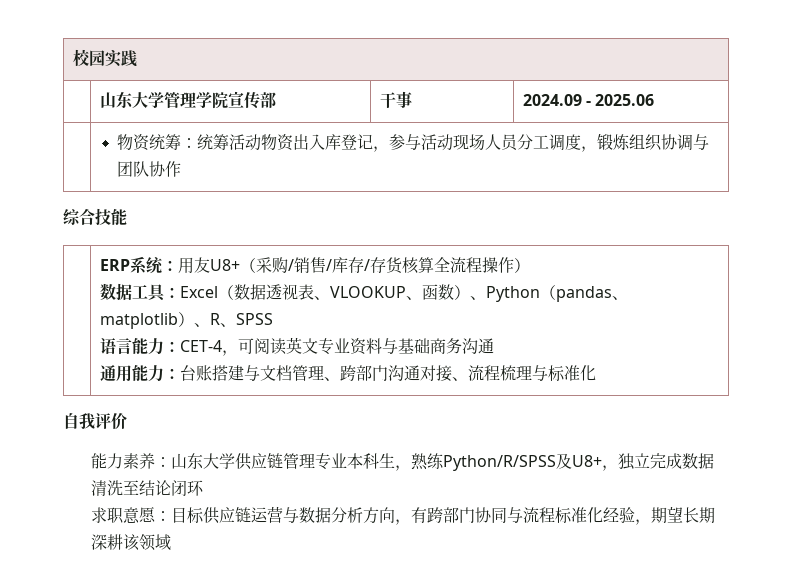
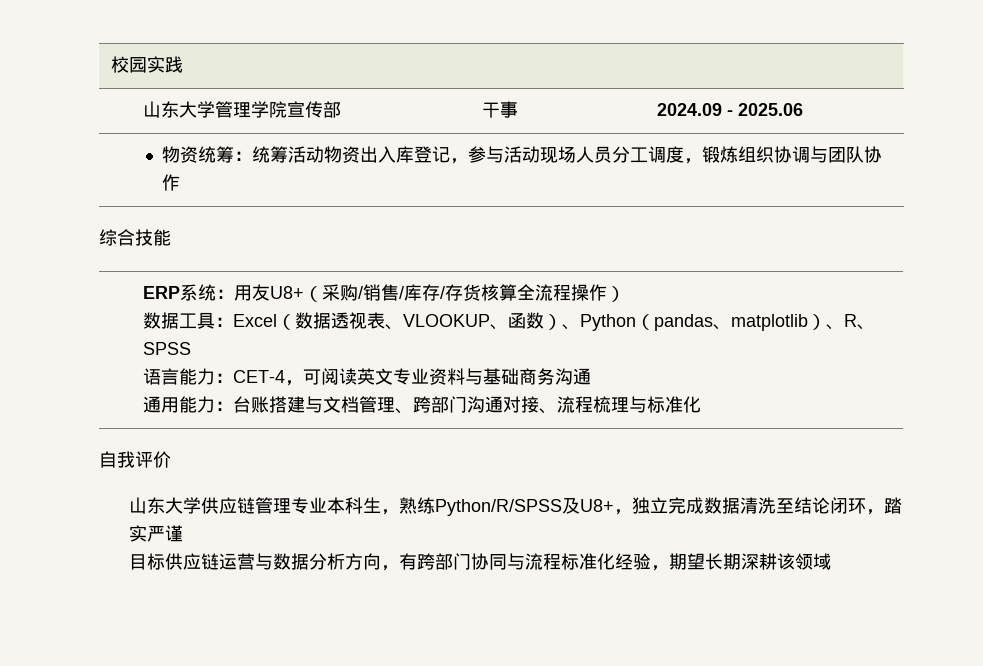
- 能力素养：山东大学供应链管理专业本科生，熟练Python/R/SPSS及U8+，独立完成数据清洗至结论闭环
- 求职意愿：目标供应链运营与数据分析方向，有跨部门协同与流程标准化经验，期望长期深耕该领域
+ 山东大学供应链管理专业本科生，熟练Python/R/SPSS及U8+，独立完成数据清洗至结论闭环，踏实严谨
+ 目标供应链运营与数据分析方向，有跨部门协同与流程标准化经验，期望长期深耕该领域

